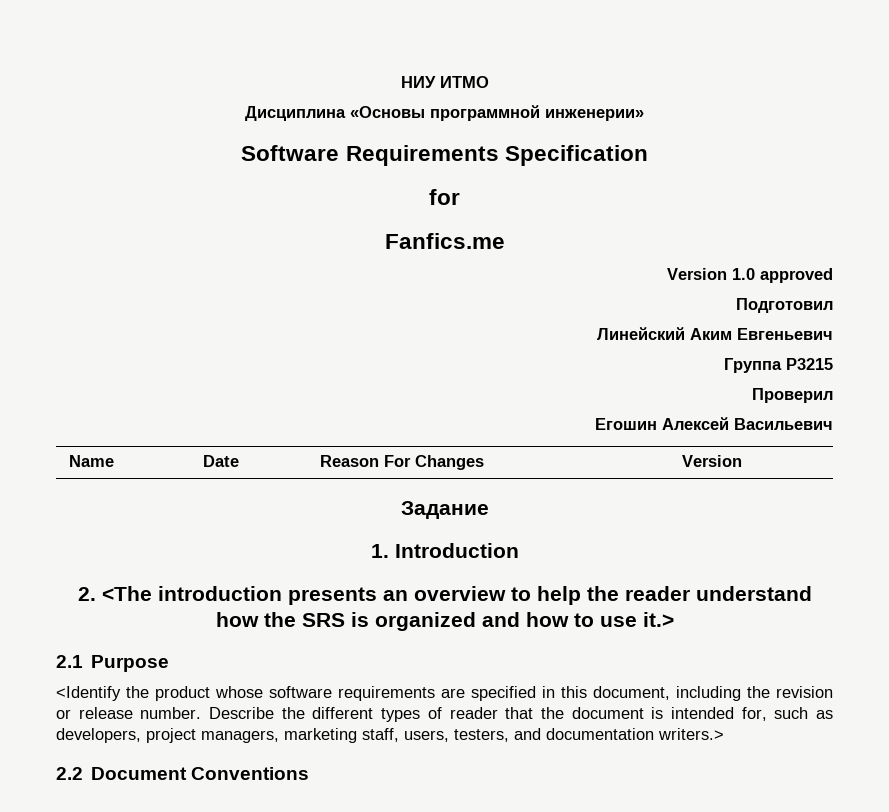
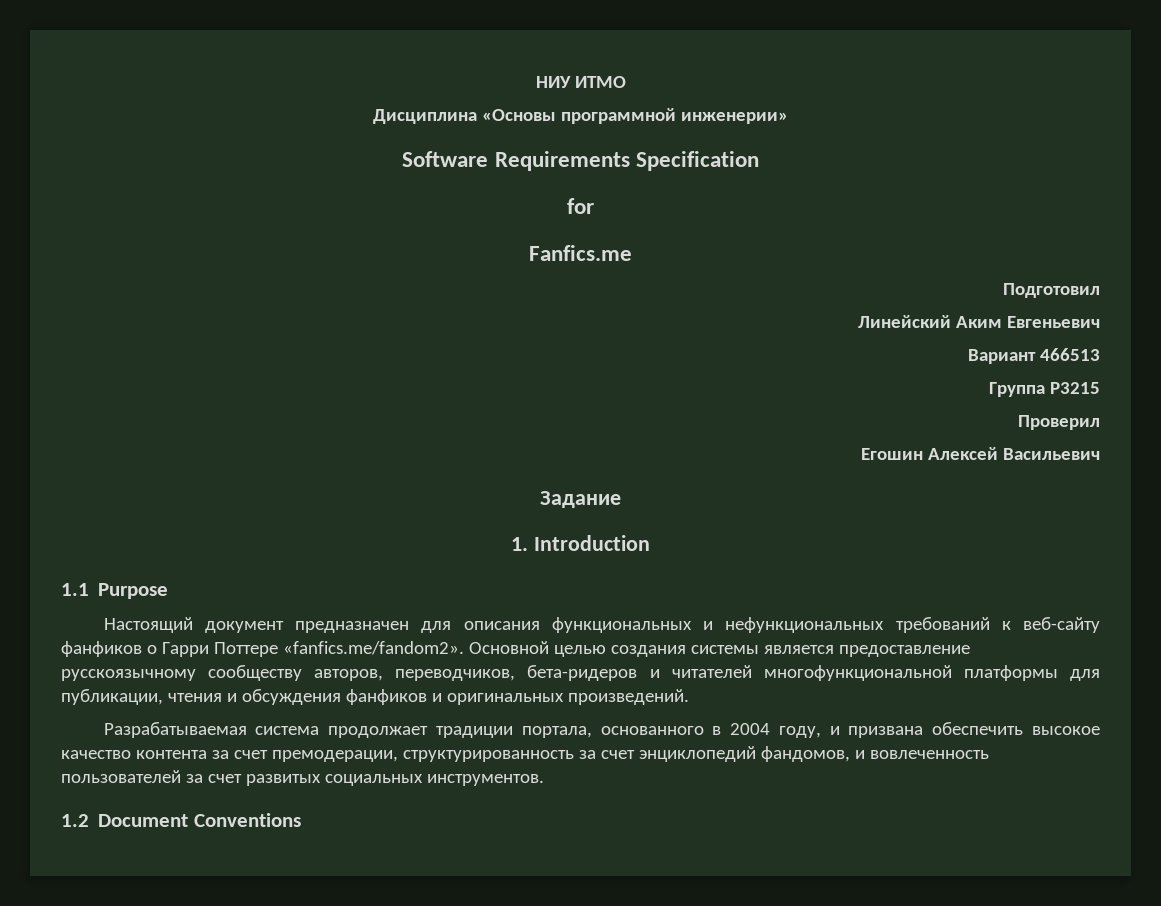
- Version 1.0 approved
+ Вариант 466513
- Name | Date | Reason For Changes | Version
  Задание
  1. Introduction
- 2. <The introduction presents an overview to help the reader understand how the SRS is organized and how to use it.>
- 2.1 Purpose
- <Identify the product whose software requirements are specified in this document, including the revision or release number. Describe the different types of reader that the document is intended for, such as developers, project managers, marketing staff, users, testers, and documentation writers.>
- 2.2 Document Conventions
+ 1.1 Purpose
+ Настоящий документ предназначен для описания функциональных и нефункциональных требований к веб-сайту фанфиков о Гарри Поттере «fanfics.me/fandom2». Основной целью создания системы является предоставление русскоязычному сообществу авторов, переводчиков, бета-ридеров и читателей многофункциональной платформы для публикации, чтения и обсуждения фанфиков и оригинальных произведений.
+ Разрабатываемая система продолжает традиции портала, основанного в 2004 году, и призвана обеспечить высокое качество контента за счет премодерации, структурированность за счет энциклопедий фандомов, и вовлеченность пользователей за счет развитых социальных инструментов.
+ 1.2 Document Conventions

